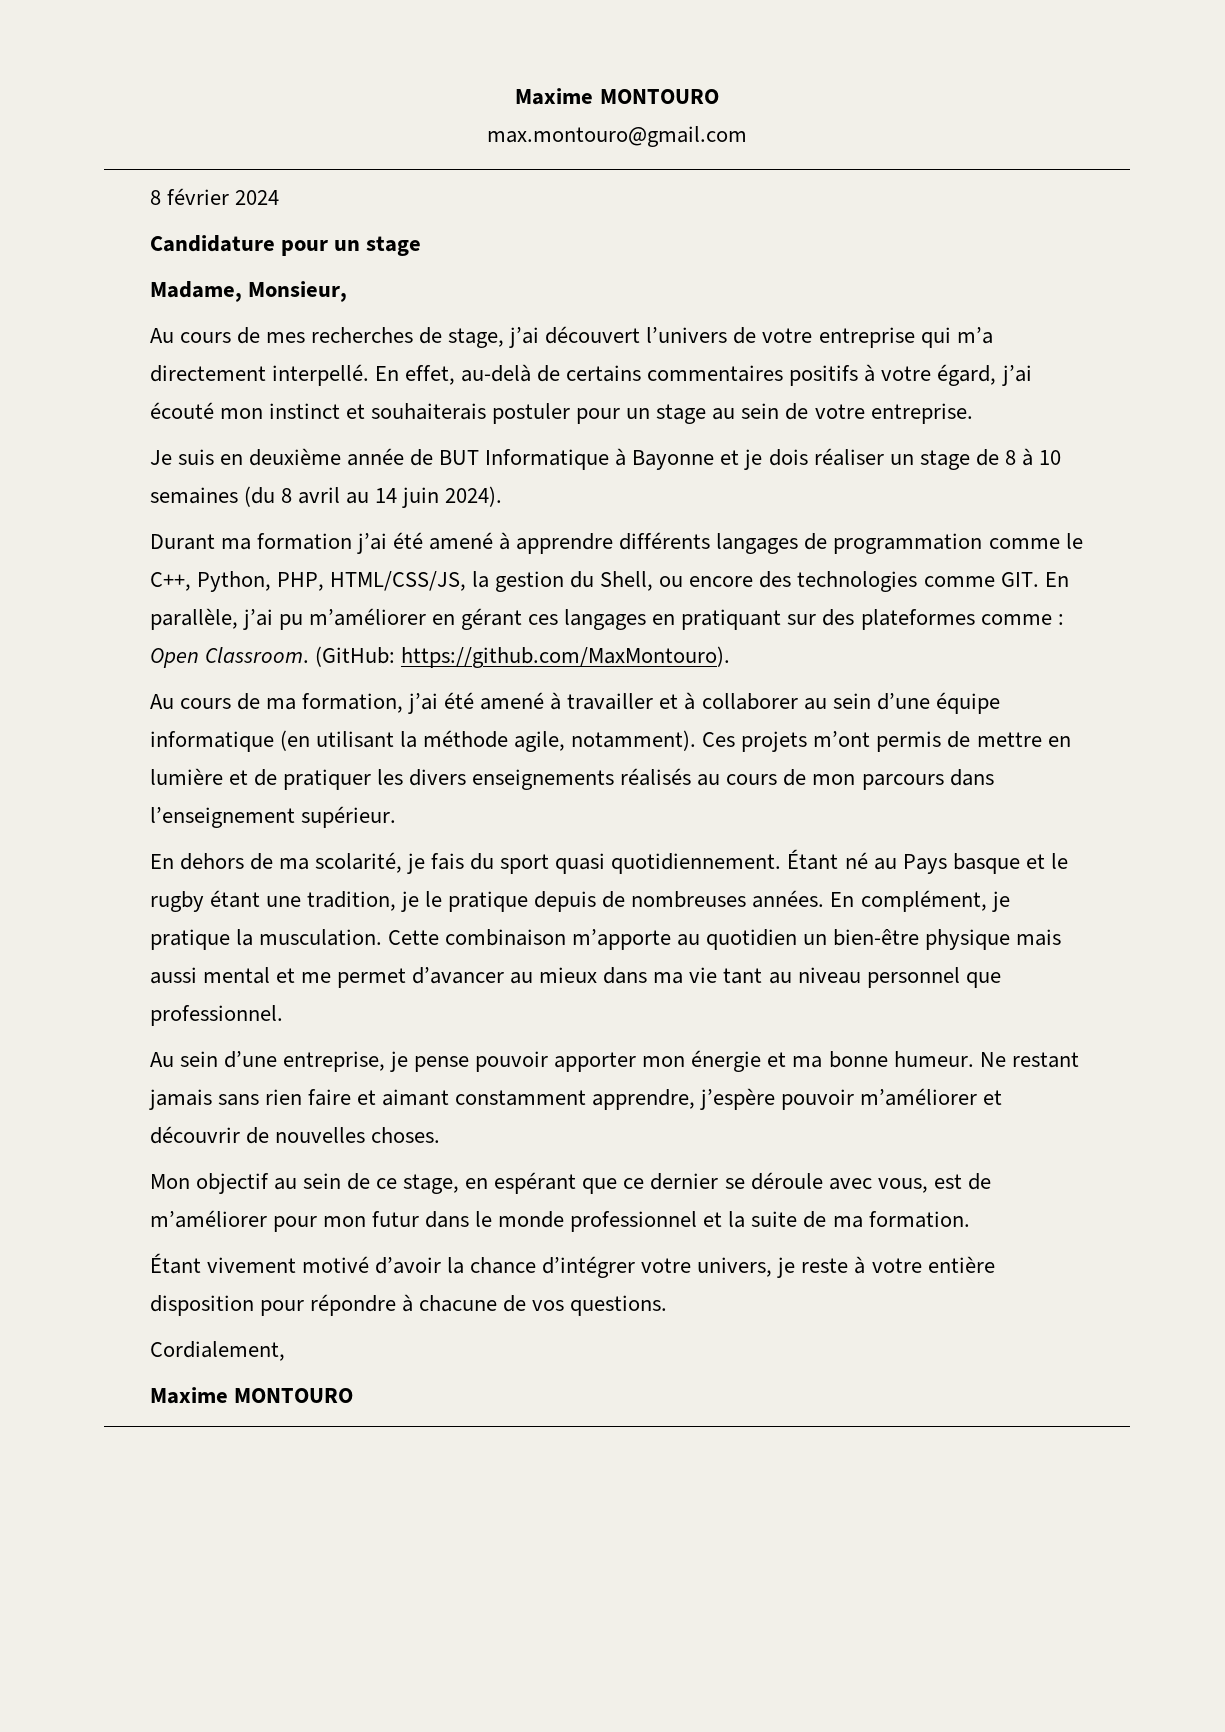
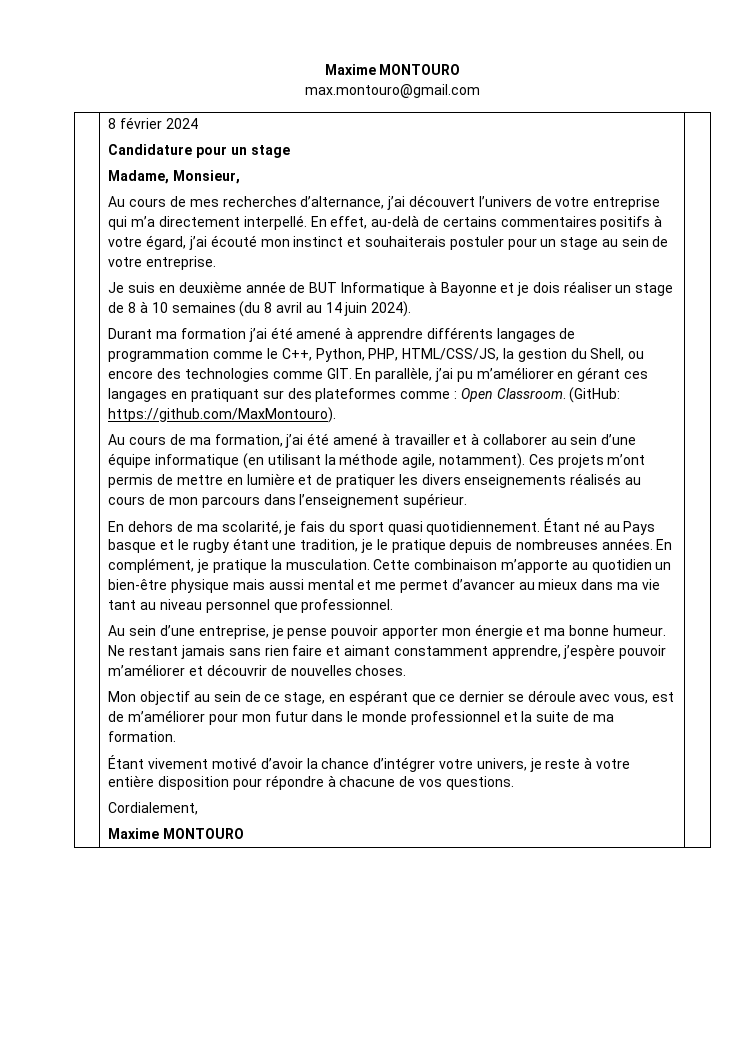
- Au cours de mes recherches de stage, j’ai découvert l’univers de votre entreprise qui m’a directement interpellé.
+ Au cours de mes recherches d’alternance, j’ai découvert l’univers de votre entreprise qui m’a directement interpellé.

